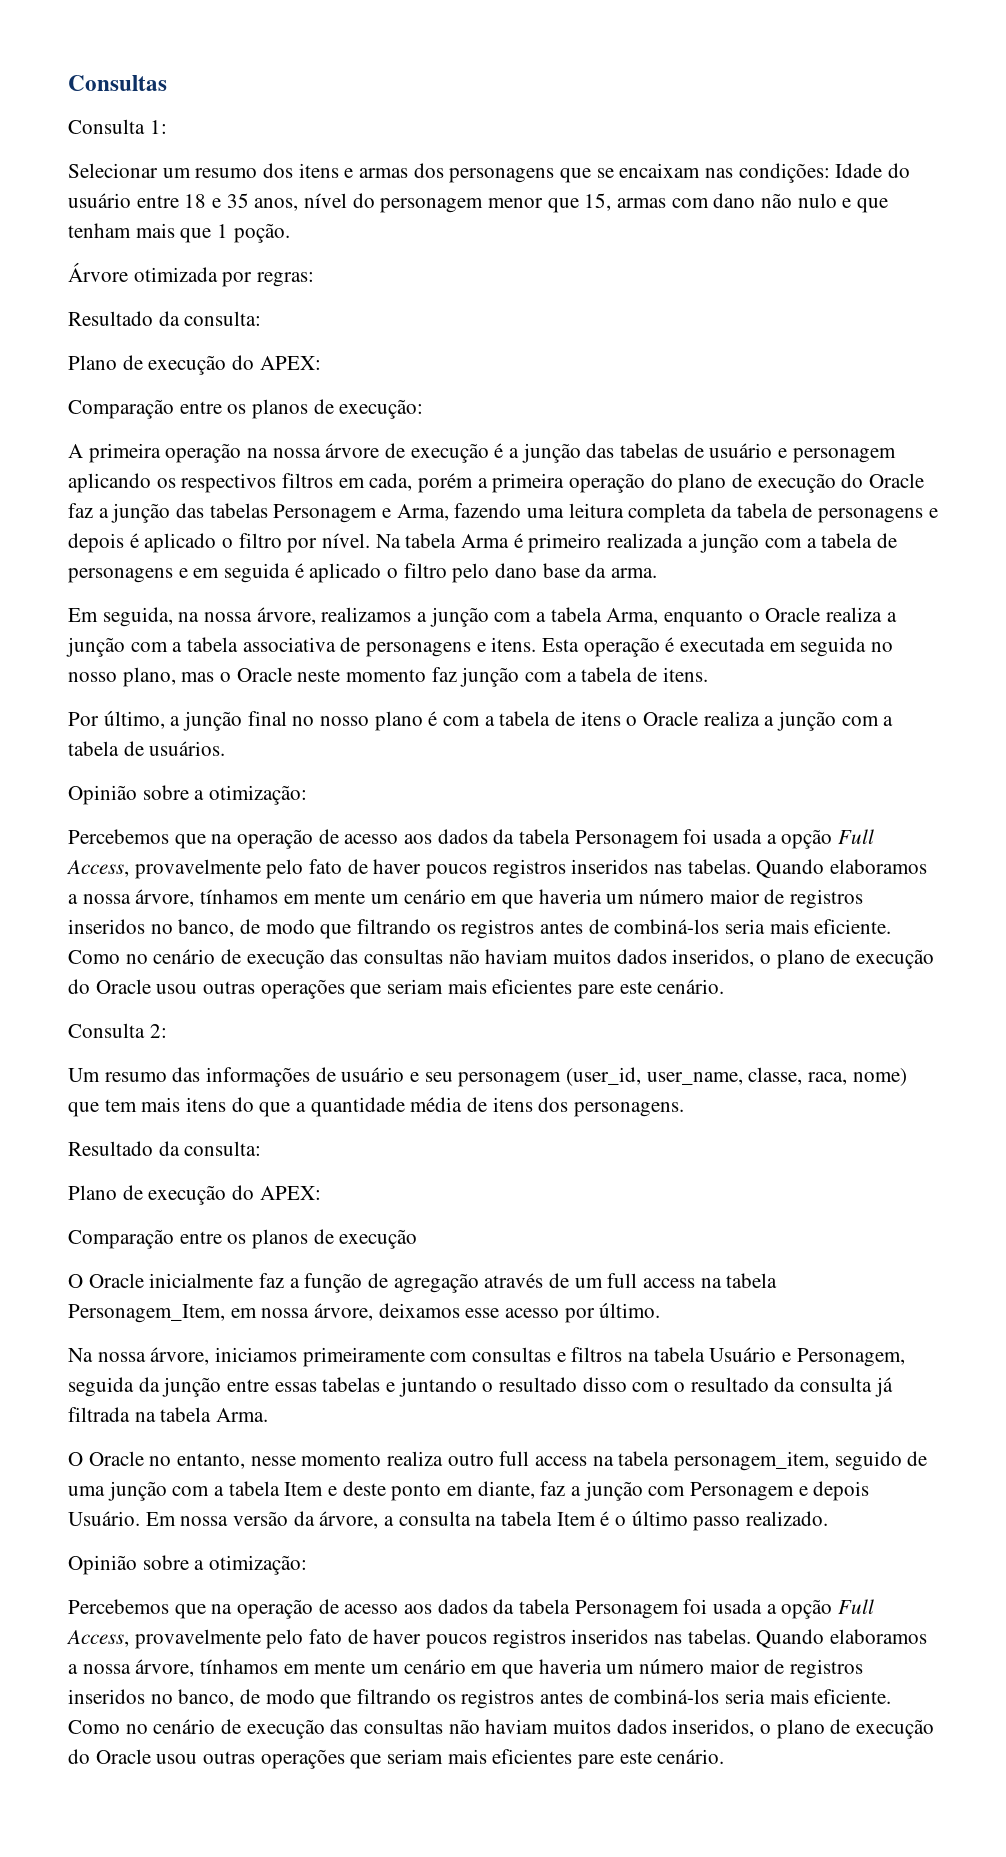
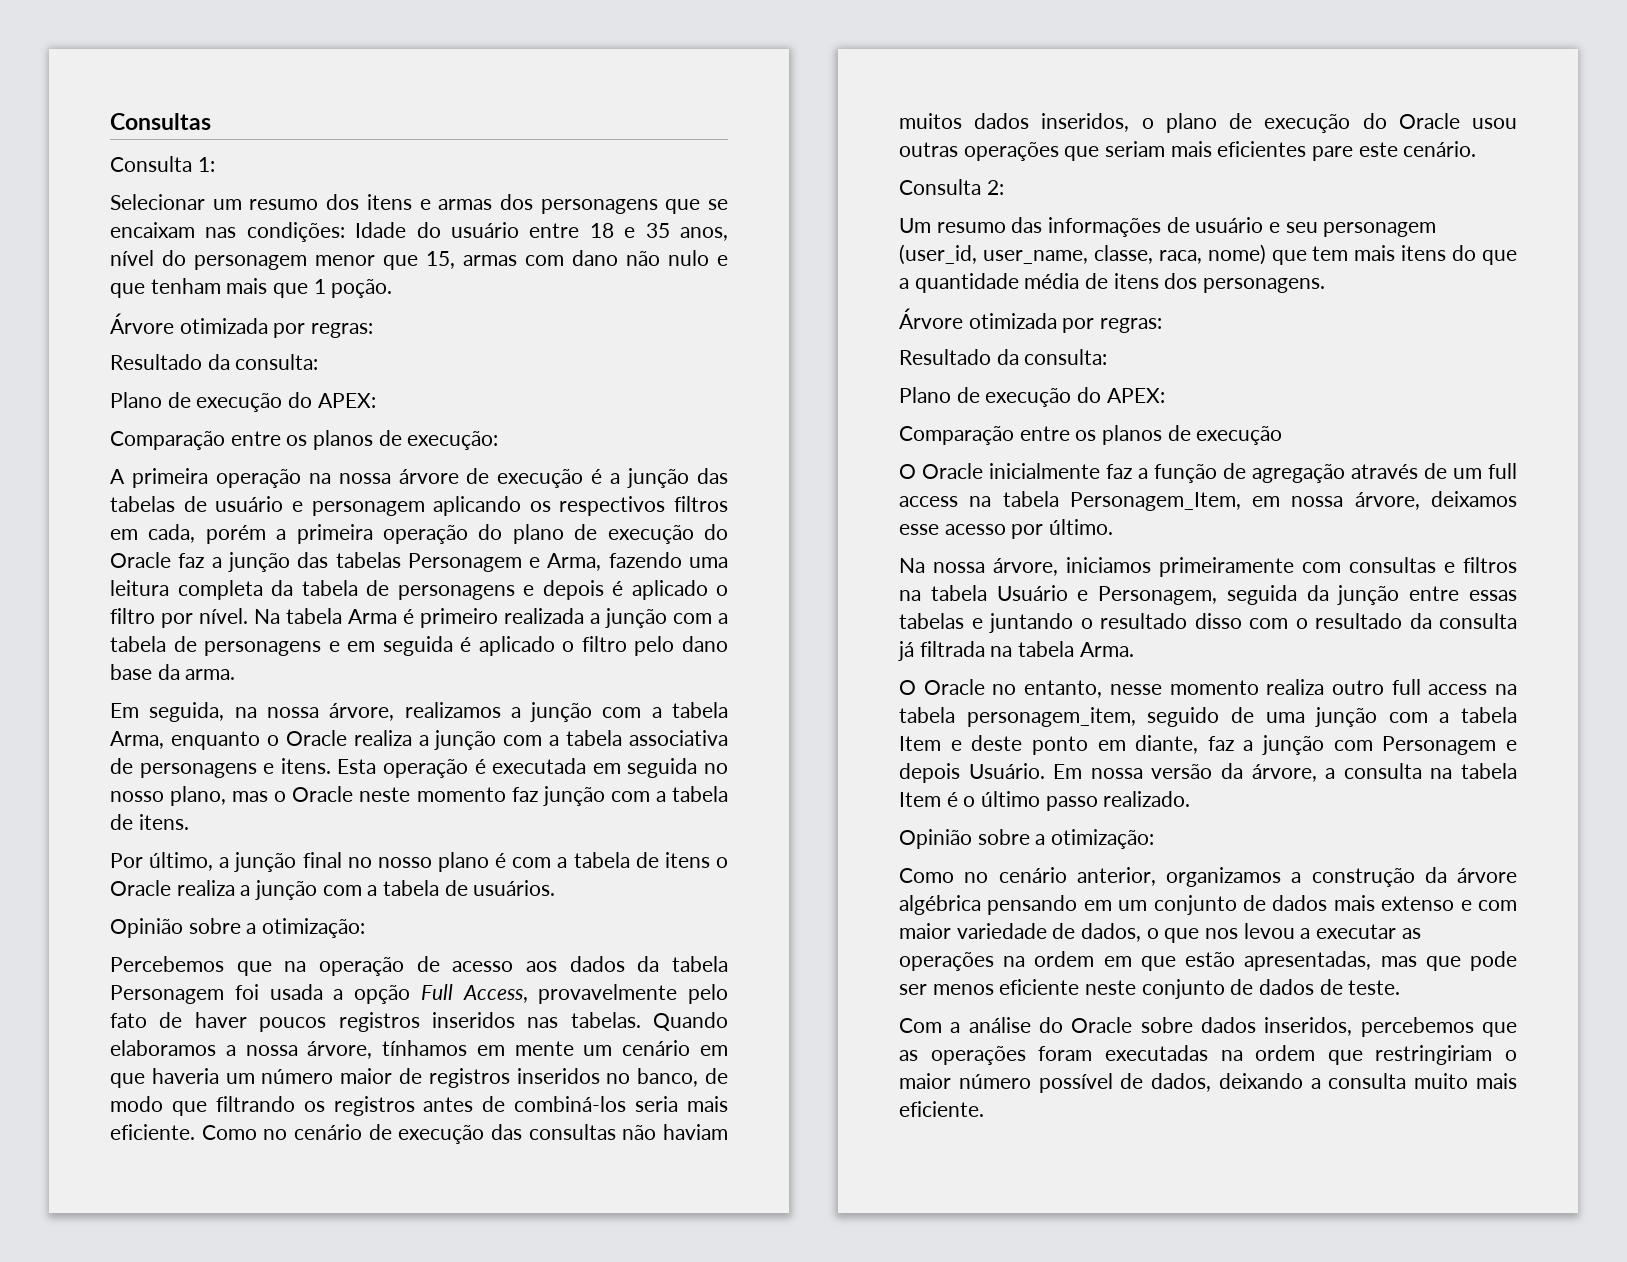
  Um resumo das informações de usuário e seu personagem (user_id, user_name, classe, raca, nome) que tem mais itens do que a quantidade média de itens dos personagens.
+ Árvore otimizada por regras:
  Em nossa versão da árvore, a consulta na tabela Item é o último passo realizado.
  Opinião sobre a otimização:
- Percebemos que na operação de acesso aos dados da tabela Personagem foi usada a opção Full Access, provavelmente pelo fato de haver poucos registros inseridos nas tabelas. Quando elaboramos a nossa árvore, tínhamos em mente um cenário em que haveria um número maior de registros inseridos no banco, de modo que filtrando os registros antes de combiná-los seria mais eficiente. Como no cenário de execução das consultas não haviam muitos dados inseridos, o plano de execução do Oracle usou outras operações que seriam mais eficientes pare este cenário.
+ Como no cenário anterior, organizamos a construção da árvore algébrica pensando em um conjunto de dados mais extenso e com maior variedade de dados, o que nos levou a executar as operações na ordem em que estão apresentadas, mas que pode ser menos eficiente neste conjunto de dados de teste.
+ Com a análise do Oracle sobre dados inseridos, percebemos que as operações foram executadas na ordem que restringiriam o maior número possível de dados, deixando a consulta muito mais eficiente.

